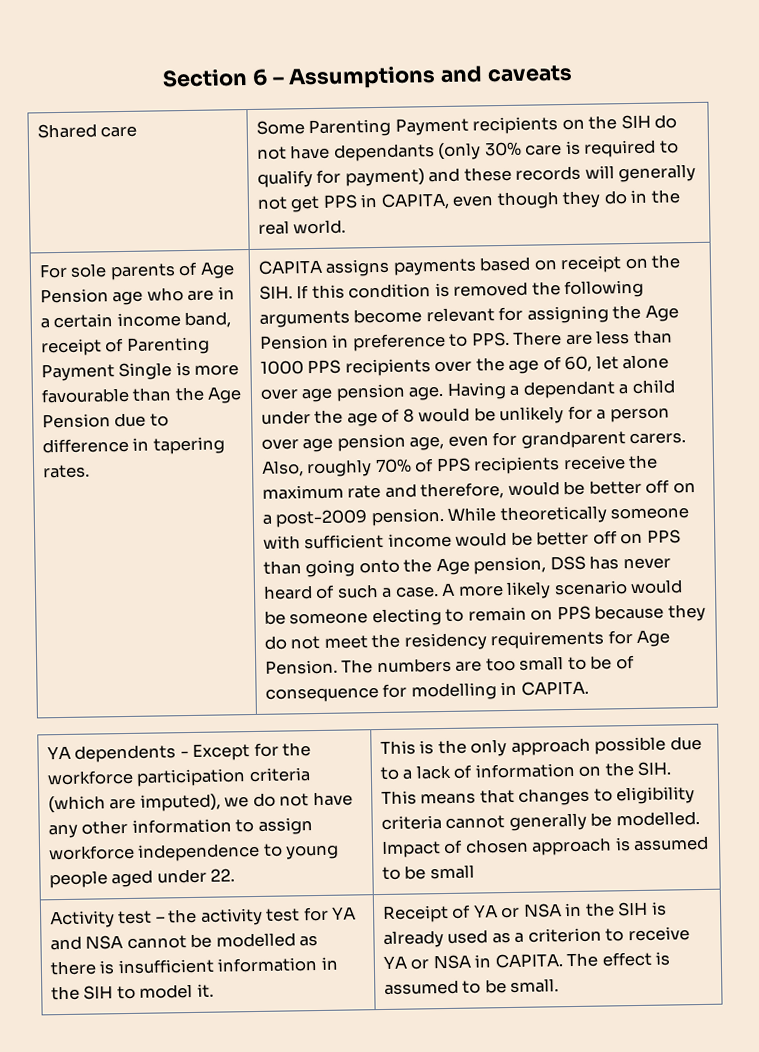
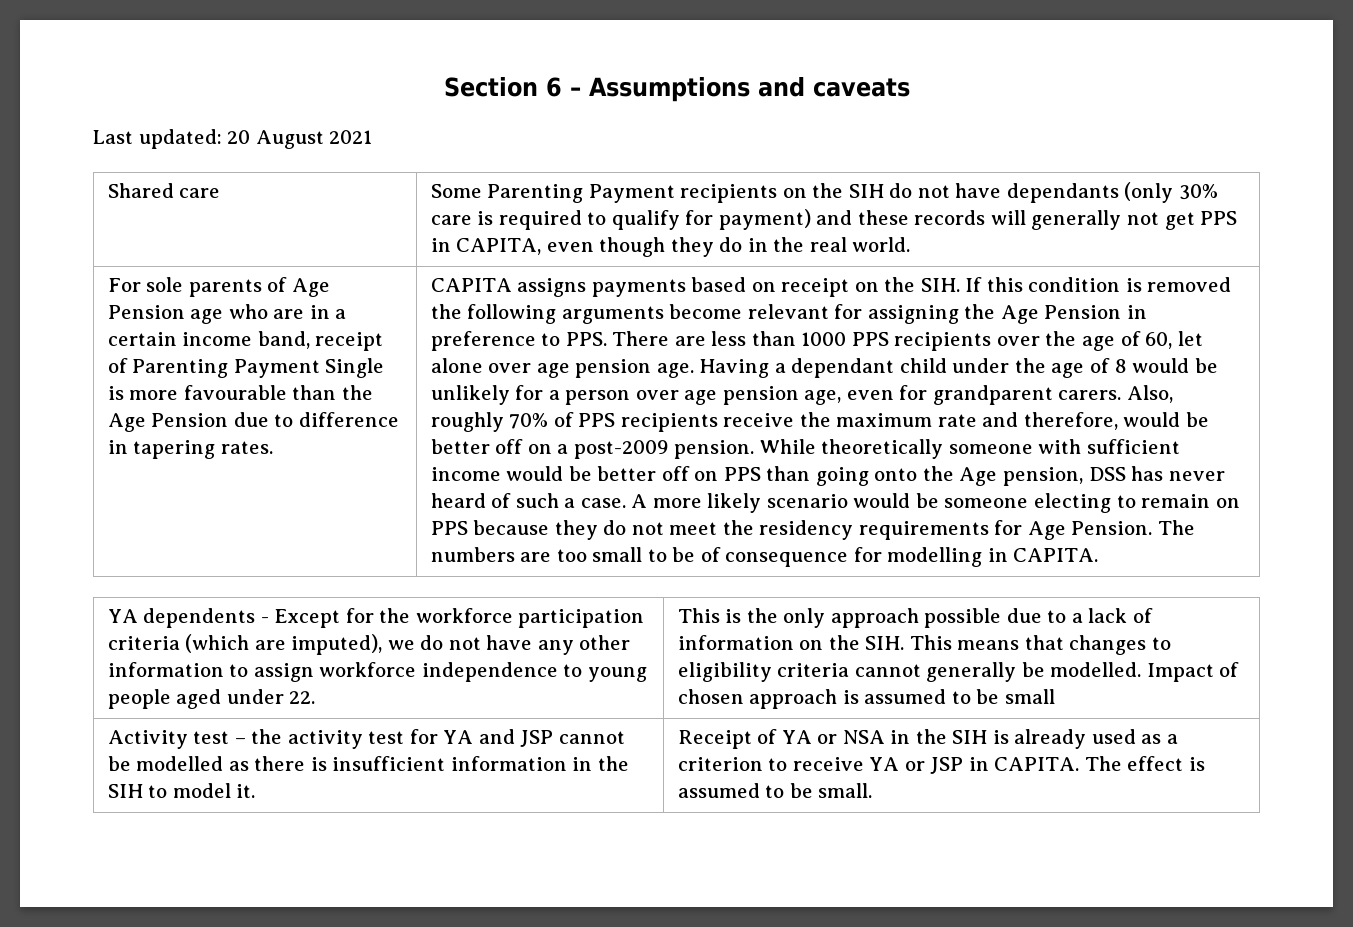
+ Last updated: 20 August 2021
- Having a dependant a child under the age of 8 would be unlikely for a person over age pension age, even for grandparent carers.
+ Having a dependant child under the age of 8 would be unlikely for a person over age pension age, even for grandparent carers.
- Activity test – the activity test for YA and NSA cannot be modelled as there is insufficient information in the SIH to model it.
+ Activity test – the activity test for YA and JSP cannot be modelled as there is insufficient information in the SIH to model it.
- Receipt of YA or NSA in the SIH is already used as a criterion to receive YA or NSA in CAPITA.
+ Receipt of YA or NSA in the SIH is already used as a criterion to receive YA or JSP in CAPITA.

